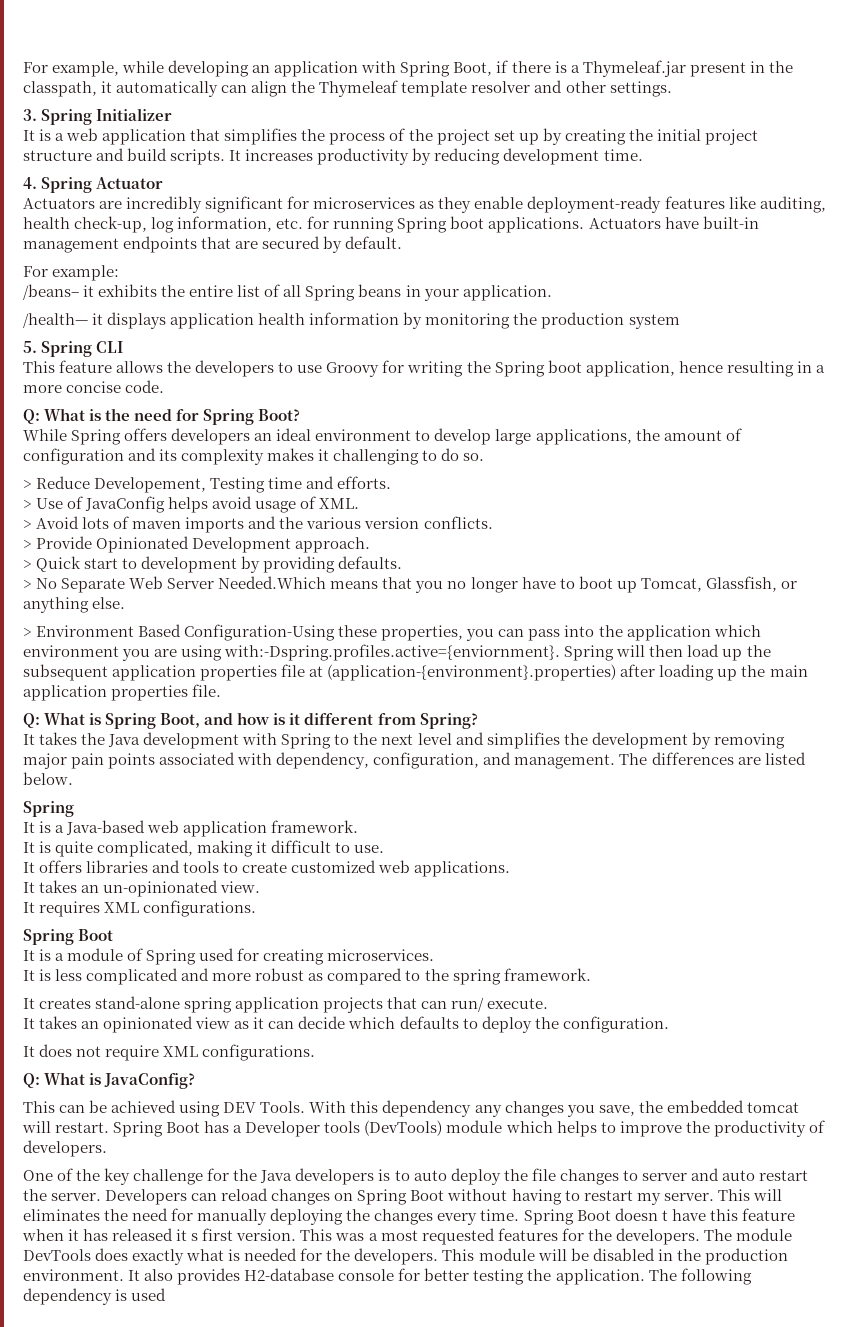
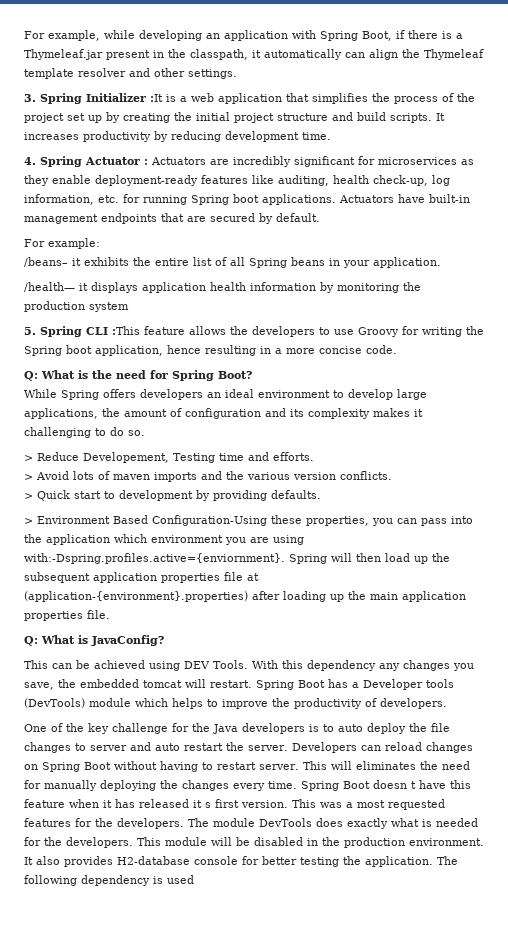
- 3. Spring Initializer
- It is a web application that simplifies the process of the project set up by creating the initial project structure and build scripts.
+ 3. Spring Initializer :It is a web application that simplifies the process of the project set up by creating the initial project structure and build scripts.
- 4. Spring Actuator
- Actuators are incredibly significant for microservices as they enable deployment-ready features like auditing, health check-up, log information, etc. for running Spring boot applications.
+ 4. Spring Actuator : Actuators are incredibly significant for microservices as they enable deployment-ready features like auditing, health check-up, log information, etc. for running Spring boot applications.
- 5. Spring CLI
- This feature allows the developers to use Groovy for writing the Spring boot application, hence resulting in a more concise code.
+ 5. Spring CLI :This feature allows the developers to use Groovy for writing the Spring boot application, hence resulting in a more concise code.
- > Use of JavaConfig helps avoid usage of XML.
- > Provide Opinionated Development approach.
- > No Separate Web Server Needed.Which means that you no longer have to boot up Tomcat, Glassfish, or anything else.
- Q: What is Spring Boot, and how is it different from Spring?
- It takes the Java development with Spring to the next level and simplifies the development by removing major pain points associated with dependency, configuration, and management. The differences are listed below.
- Spring
- It is a Java-based web application framework.
- It is quite complicated, making it difficult to use.
- It offers libraries and tools to create customized web applications.
- It takes an un-opinionated view.
- It requires XML configurations.
- Spring Boot
- It is a module of Spring used for creating microservices.
- It is less complicated and more robust as compared to the spring framework.
- It creates stand-alone spring application projects that can run/ execute.
- It takes an opinionated view as it can decide which defaults to deploy the configuration.
- It does not require XML configurations.
- Developers can reload changes on Spring Boot without having to restart my server.
+ Developers can reload changes on Spring Boot without having to restart server.

